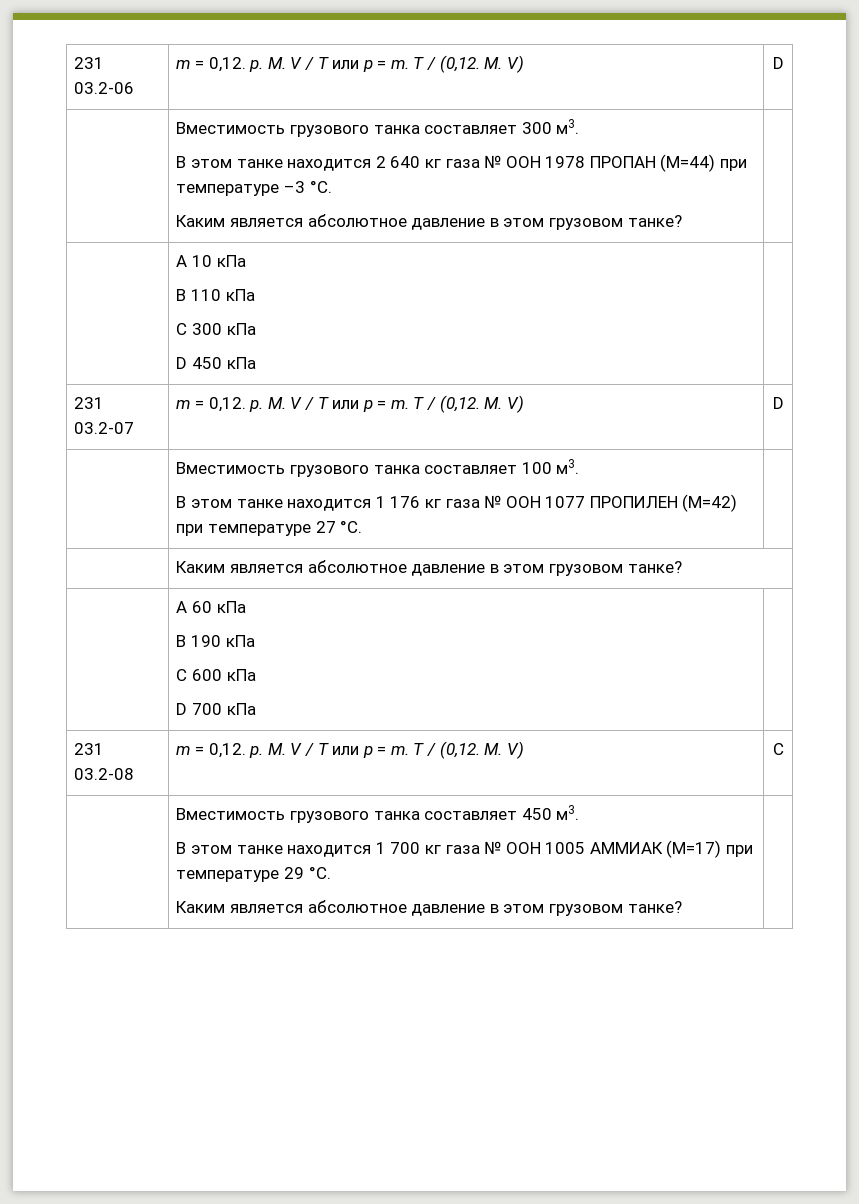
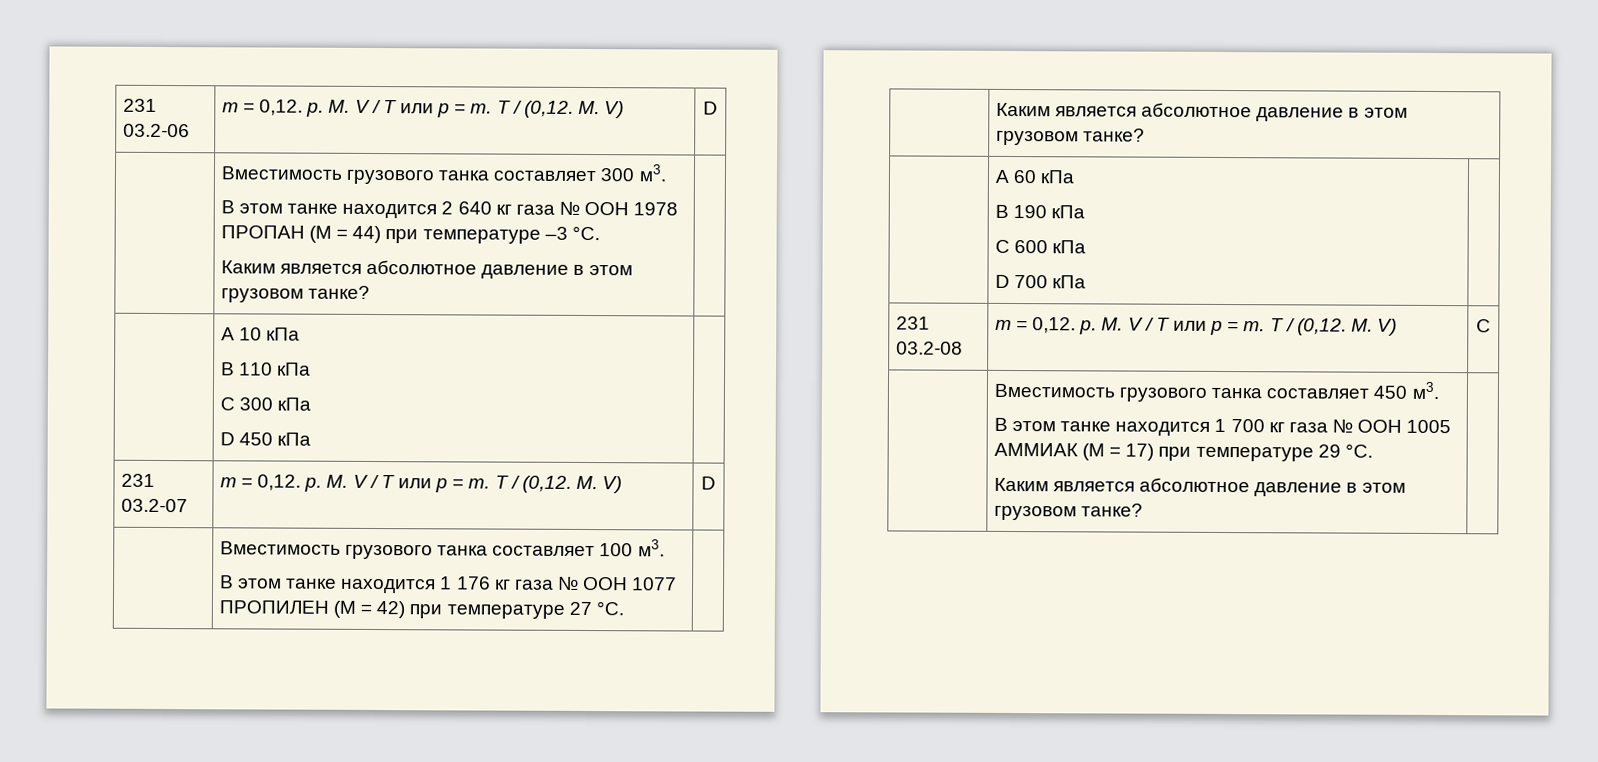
  | Вместимость грузового танка составляет 300 м3.
- В этом танке находится 2 640 кг газа № ООН 1978 ПРОПАН (М=44) при температуре –3 °C.
+ В этом танке находится 2 640 кг газа № ООН 1978 ПРОПАН (М = 44) при температуре –3 °C.
  | Вместимость грузового танка составляет 100 м3.
- В этом танке находится 1 176 кг газа № ООН 1077 ПРОПИЛЕН (М=42) при температуре 27 °C. |
+ В этом танке находится 1 176 кг газа № ООН 1077 ПРОПИЛЕН (М = 42) при температуре 27 °C. |
  | Вместимость грузового танка составляет 450 м3.
- В этом танке находится 1 700 кг газа № ООН 1005 АММИАК (М=17) при температуре 29 °C.
+ В этом танке находится 1 700 кг газа № ООН 1005 АММИАК (М = 17) при температуре 29 °C.

